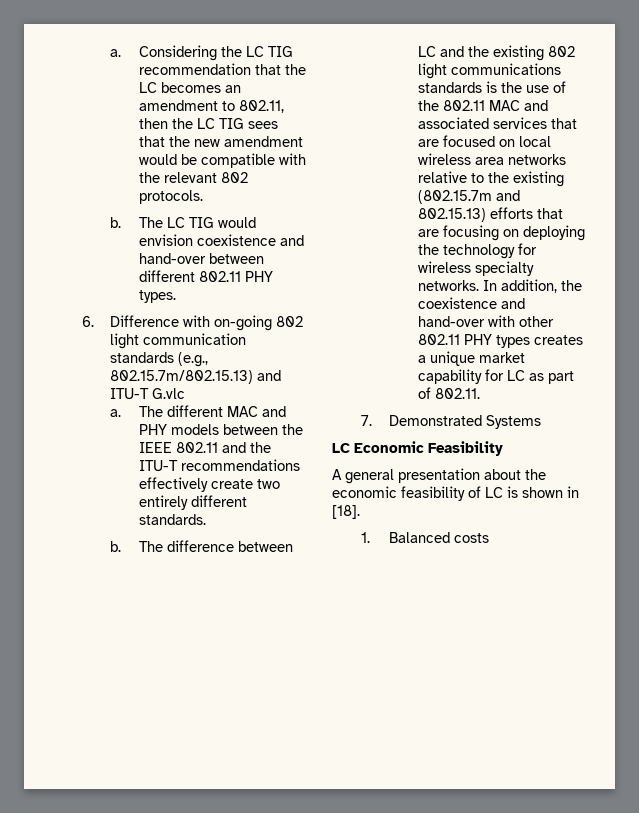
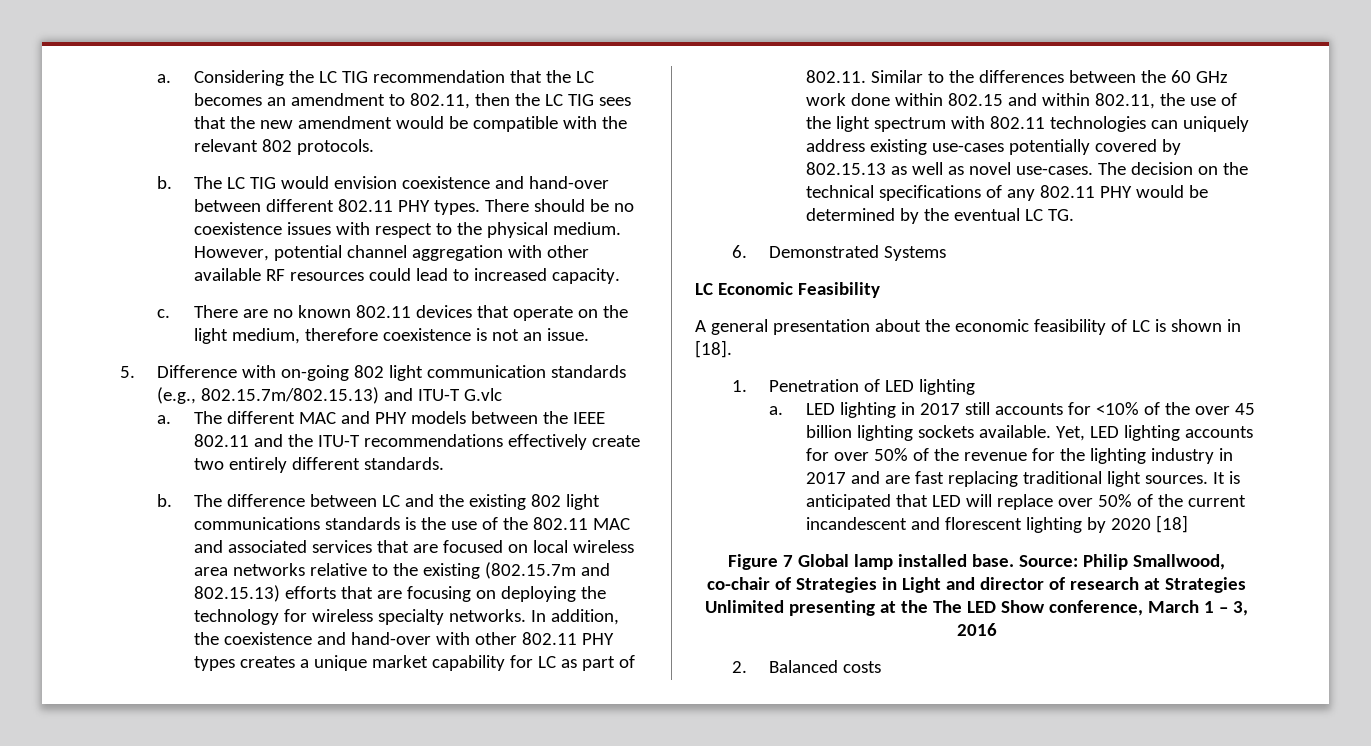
- The LC TIG would envision coexistence and hand-over between different 802.11 PHY types.
- 6. Difference with on-going 802 light communication standards (e.g., 802.15.7m/802.15.13) and ITU-T G.vlc
+ The LC TIG would envision coexistence and hand-over between different 802.11 PHY types. There should be no coexistence issues with respect to the physical medium. However, potential channel aggregation with other available RF resources could lead to increased capacity.
+ c. There are no known 802.11 devices that operate on the light medium, therefore coexistence is not an issue.
+ 5. Difference with on-going 802 light communication standards (e.g., 802.15.7m/802.15.13) and ITU-T G.vlc
- In addition, the coexistence and hand-over with other 802.11 PHY types creates a unique market capability for LC as part of 802.11.
- 7. Demonstrated Systems
+ In addition, the coexistence and hand-over with other 802.11 PHY types creates a unique market capability for LC as part of 802.11. Similar to the differences between the 60 GHz work done within 802.15 and within 802.11, the use of the light spectrum with 802.11 technologies can uniquely address existing use-cases potentially covered by 802.15.13 as well as novel use-cases. The decision on the technical specifications of any 802.11 PHY would be determined by the eventual LC TG.
+ 6. Demonstrated Systems
- 1. Balanced costs
+ 1. Penetration of LED lighting
+ a. LED lighting in 2017 still accounts for <10% of the over 45 billion lighting sockets available. Yet, LED lighting accounts for over 50% of the revenue for the lighting industry in 2017 and are fast replacing traditional light sources. It is anticipated that LED will replace over 50% of the current incandescent and florescent lighting by 2020 [18]
+ Figure 7 Global lamp installed base. Source: Philip Smallwood, co-chair of Strategies in Light and director of research at Strategies Unlimited presenting at the The LED Show conference, March 1 – 3, 2016
+ 2. Balanced costs

